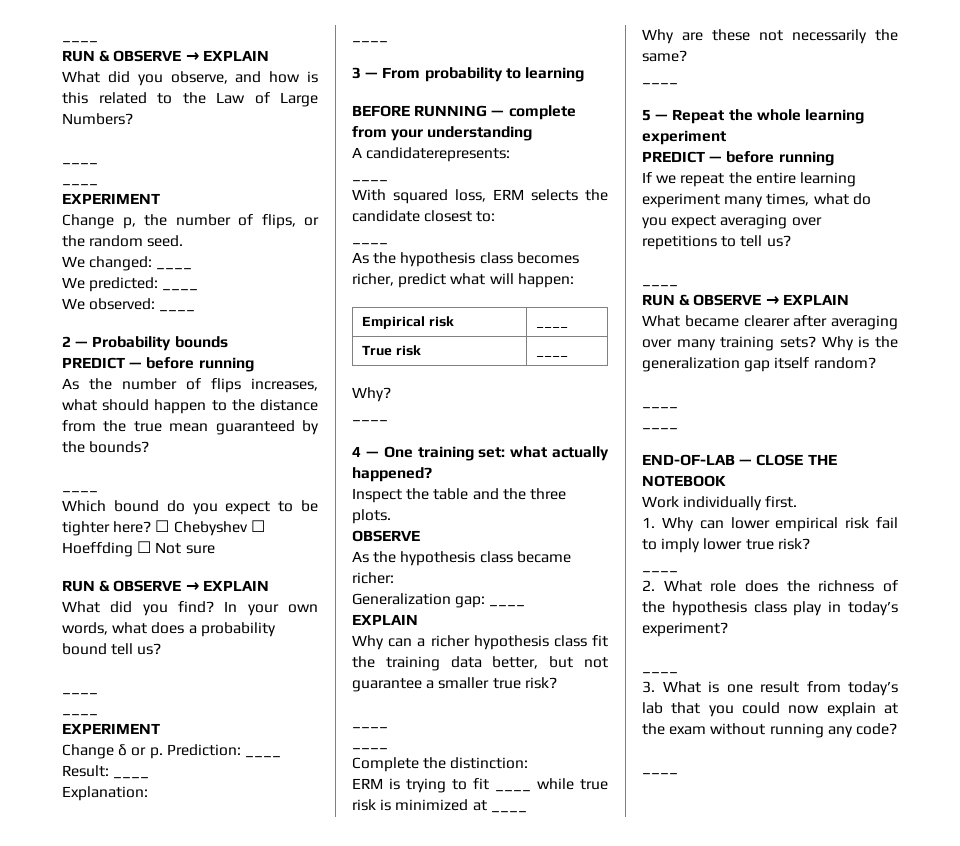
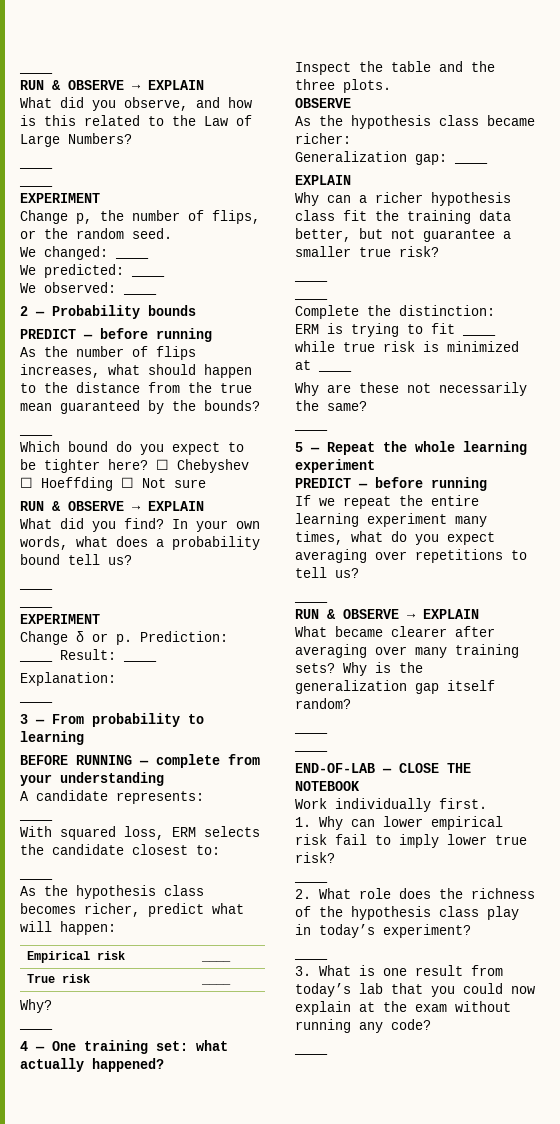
- A candidaterepresents:
+ A candidate represents:

